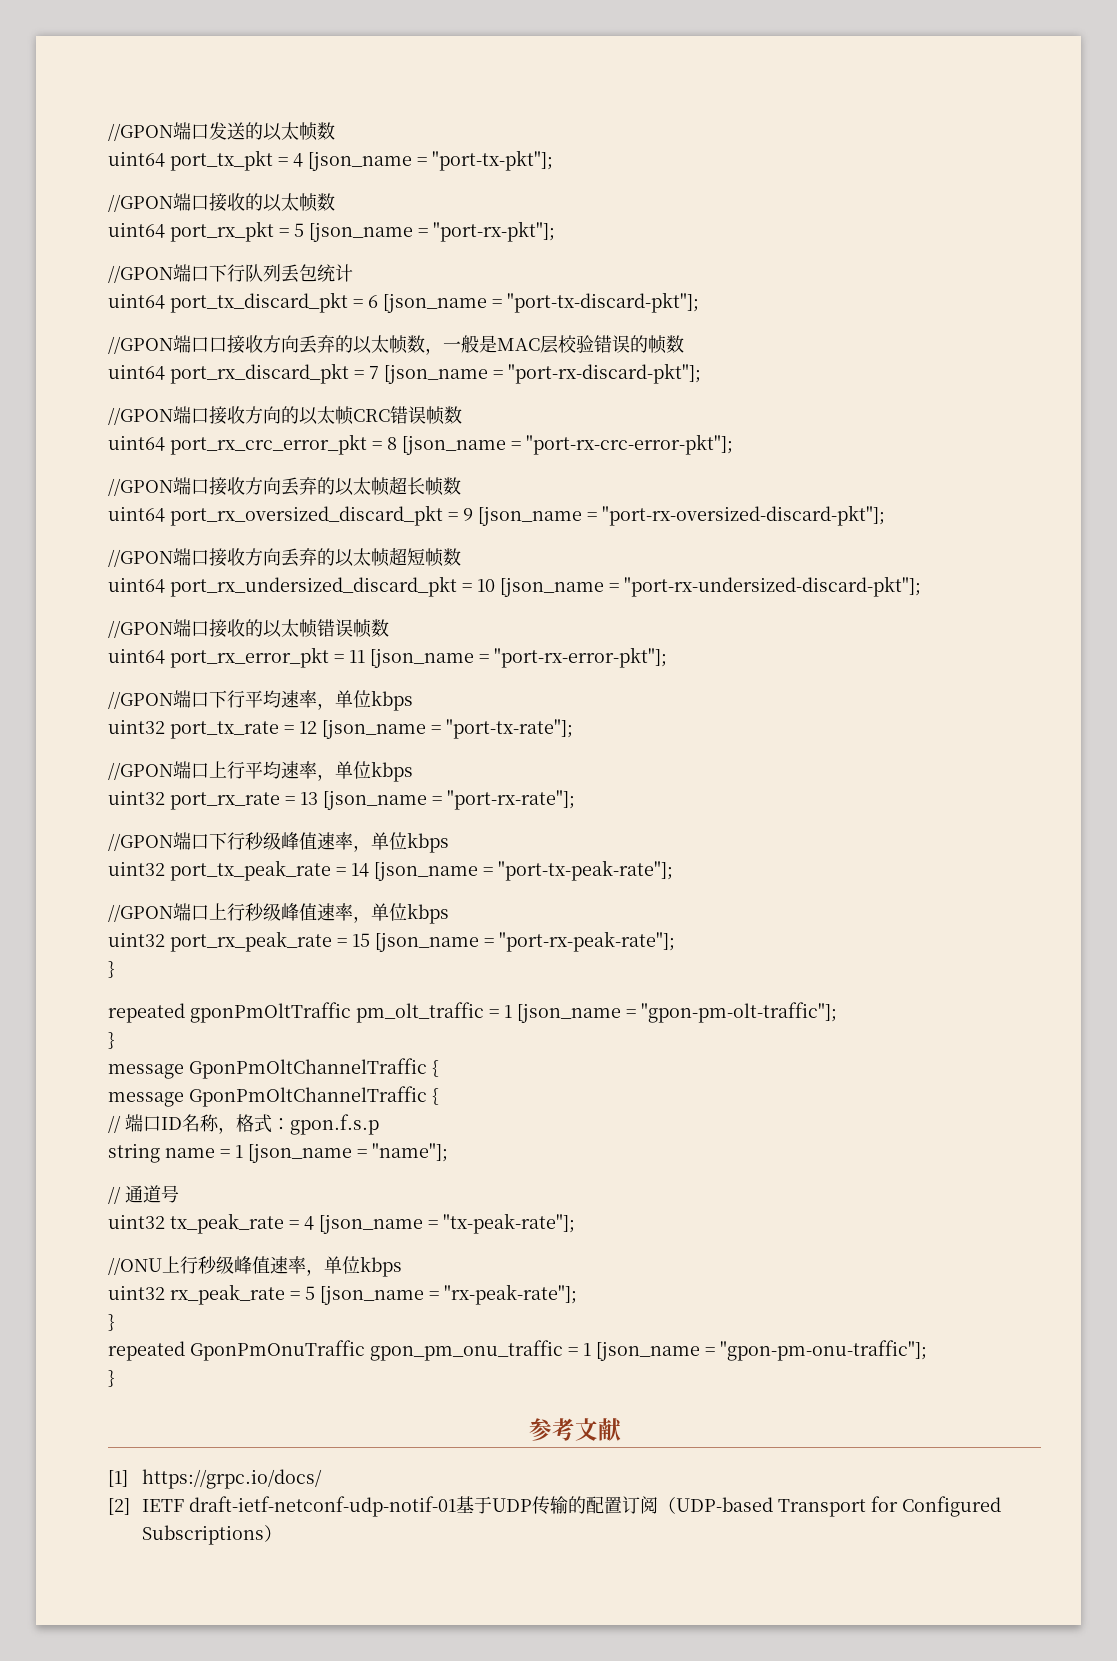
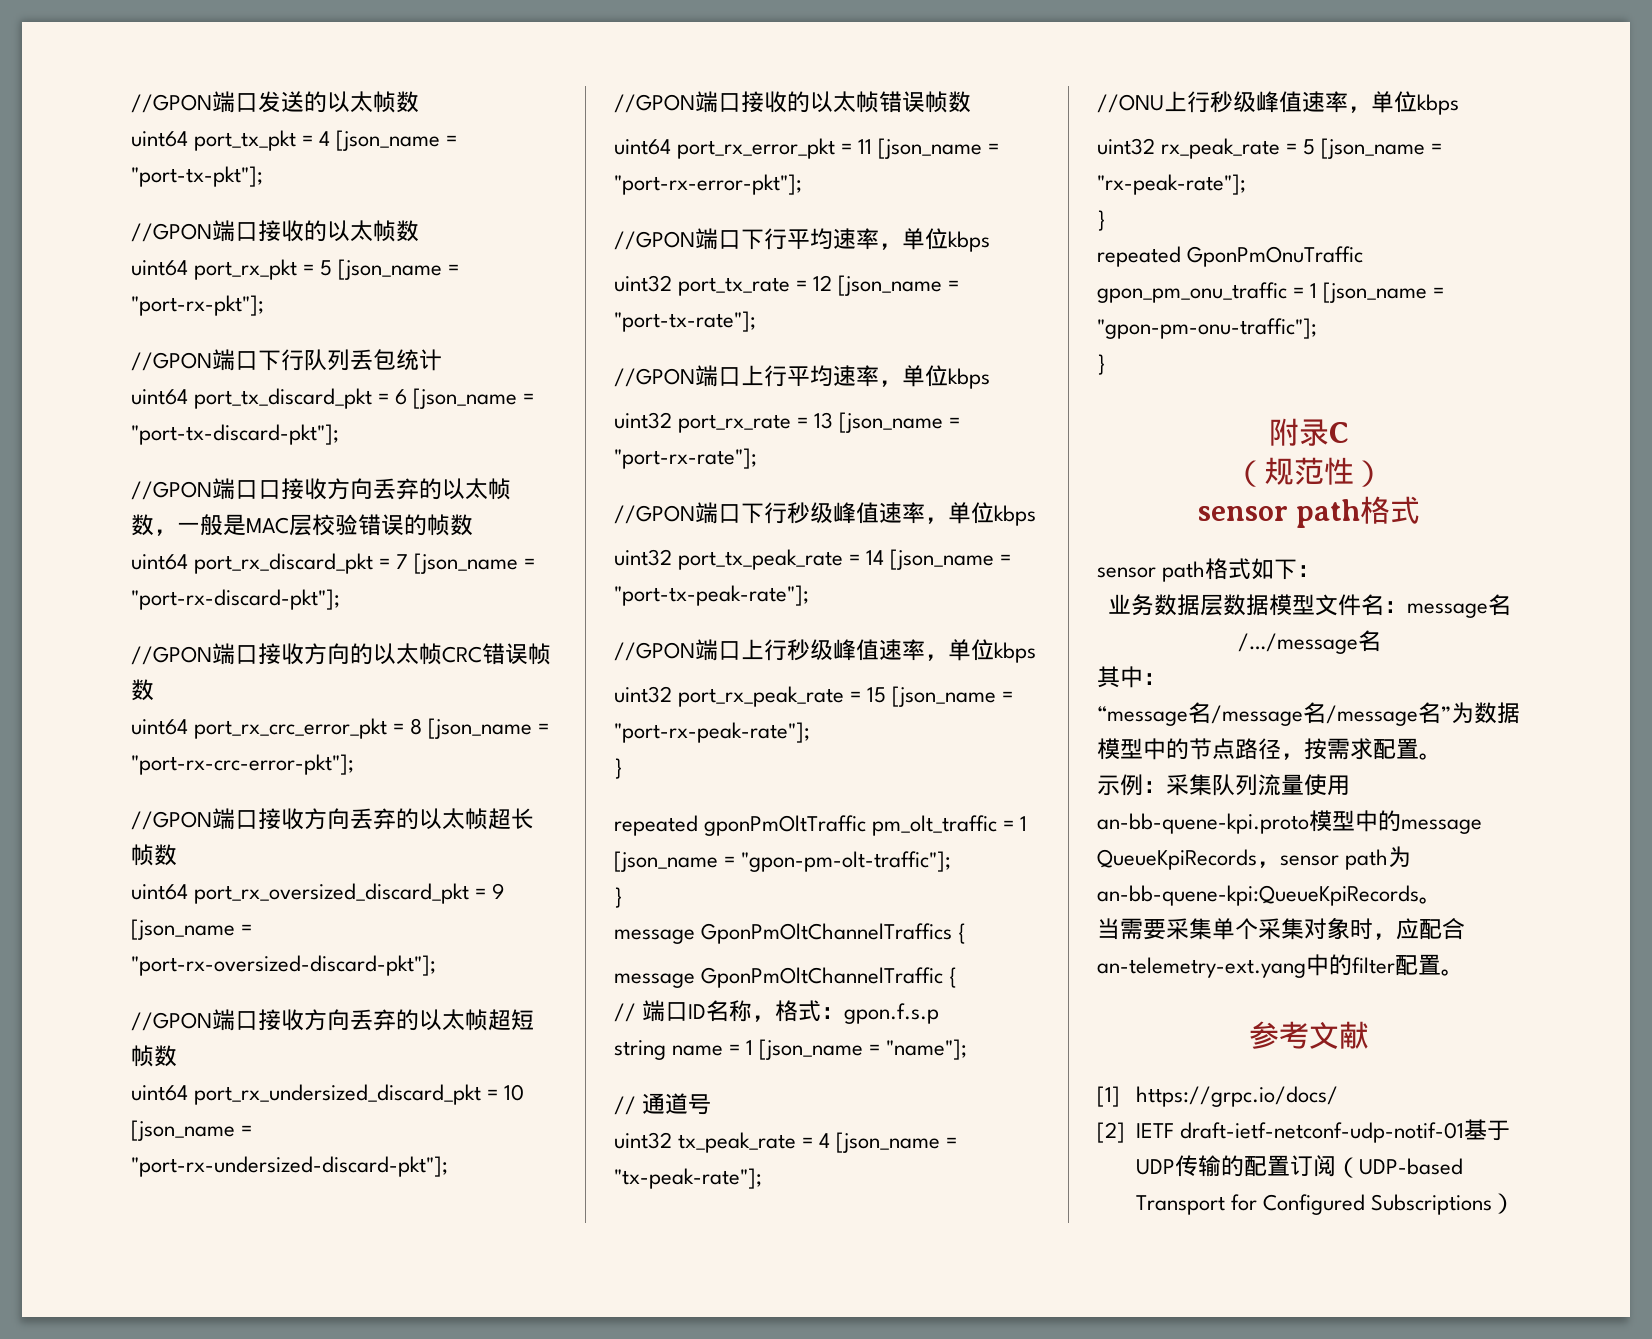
  repeated gponPmOltTraffic pm_olt_traffic = 1 [json_name = "gpon-pm-olt-traffic"];
  }
- message GponPmOltChannelTraffic {
+ message GponPmOltChannelTraffics {
+ 附录C
+ （规范性）
+ sensor path格式
+ sensor path格式如下：
+ 业务数据层数据模型文件名：message名/…/message名
+ 其中：
+ “message名/message名/message名”为数据模型中的节点路径，按需求配置。
+ 示例：采集队列流量使用an-bb-quene-kpi.proto模型中的message QueueKpiRecords，sensor path为an-bb-quene-kpi:QueueKpiRecords。
+ 当需要采集单个采集对象时，应配合an-telemetry-ext.yang中的filter配置。

